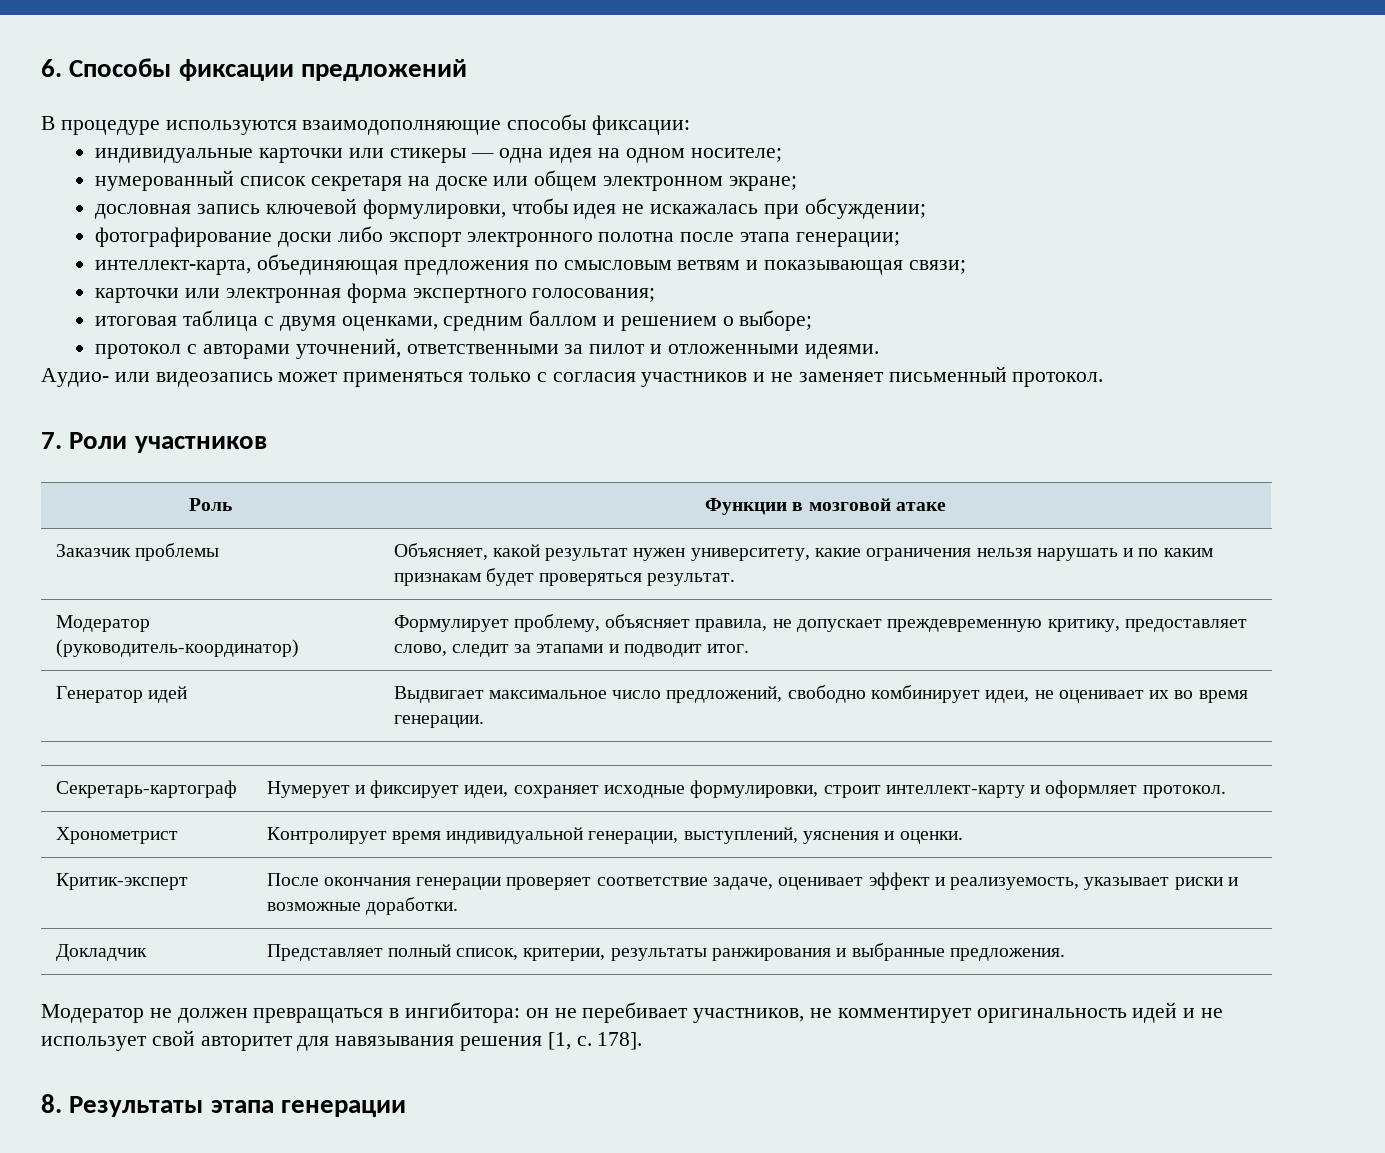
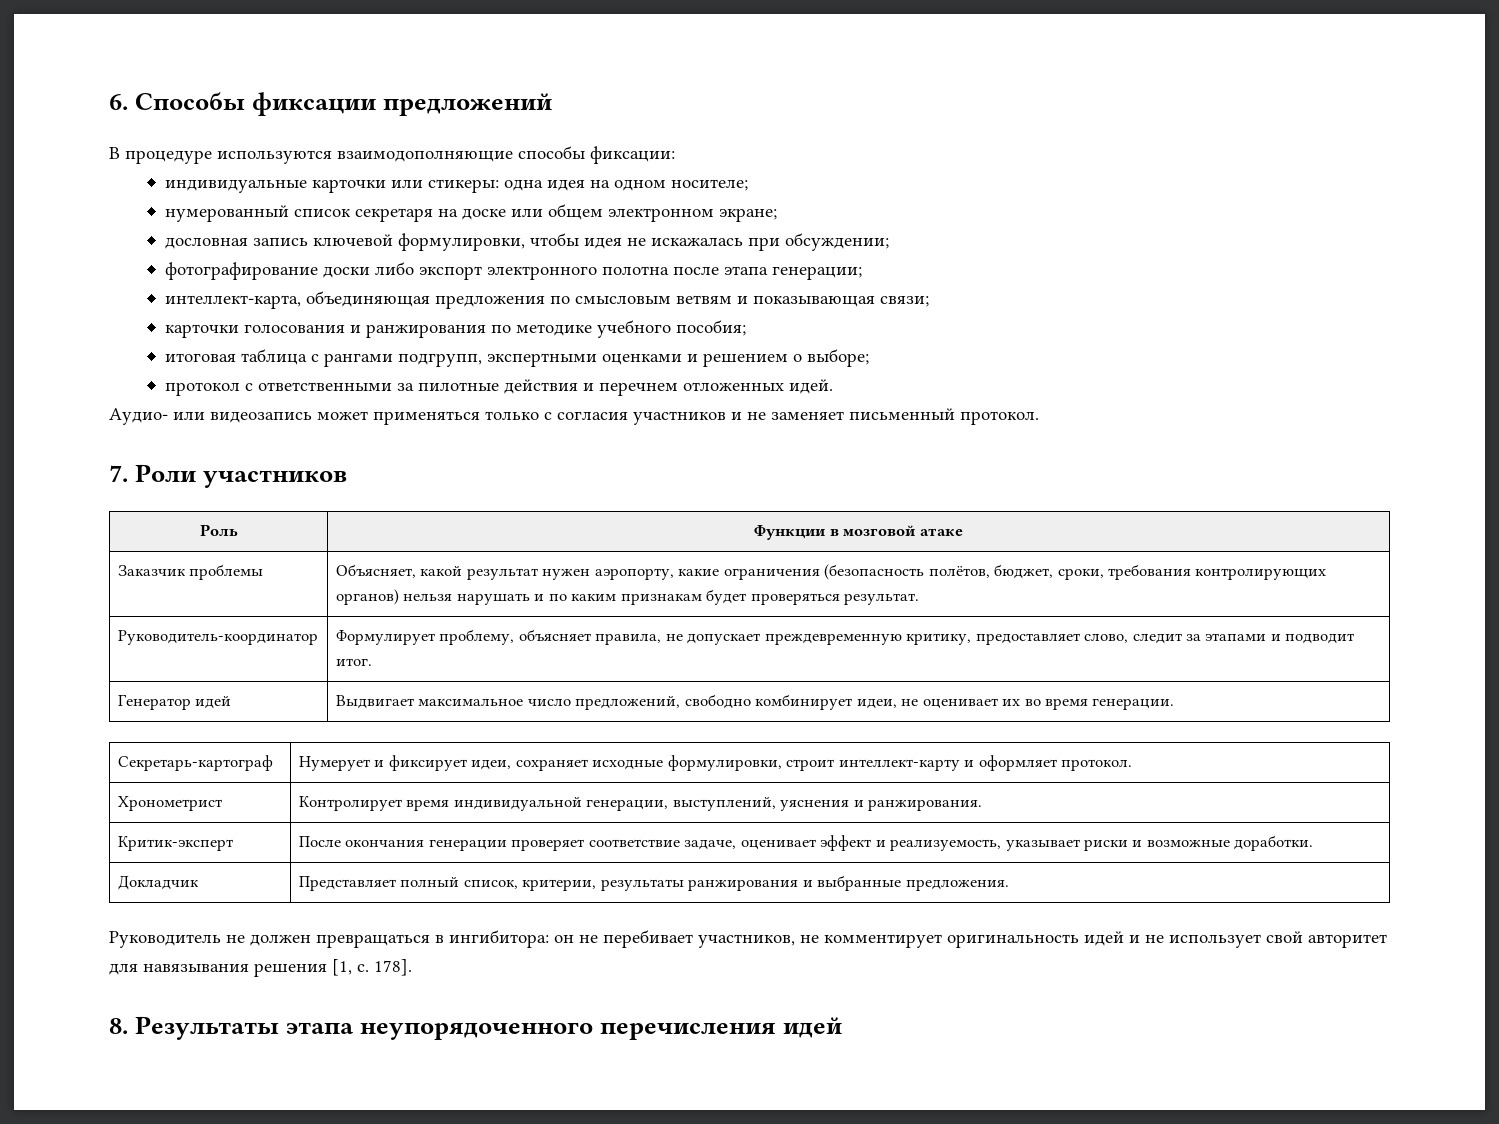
- индивидуальные карточки или стикеры — одна идея на одном носителе;
+ индивидуальные карточки или стикеры: одна идея на одном носителе;
- карточки или электронная форма экспертного голосования;
+ карточки голосования и ранжирования по методике учебного пособия;
- итоговая таблица с двумя оценками, средним баллом и решением о выборе;
+ итоговая таблица с рангами подгрупп, экспертными оценками и решением о выборе;
- протокол с авторами уточнений, ответственными за пилот и отложенными идеями.
+ протокол с ответственными за пилотные действия и перечнем отложенных идей.
- Заказчик проблемы | Объясняет, какой результат нужен университету, какие ограничения нельзя нарушать и по каким признакам будет проверяться результат.
+ Заказчик проблемы | Объясняет, какой результат нужен аэропорту, какие ограничения (безопасность полётов, бюджет, сроки, требования контролирующих органов) нельзя нарушать и по каким признакам будет проверяться результат.
- Модератор (руководитель-координатор) | Формулирует проблему, объясняет правила, не допускает преждевременную критику, предоставляет слово, следит за этапами и подводит итог.
+ Руководитель-координатор | Формулирует проблему, объясняет правила, не допускает преждевременную критику, предоставляет слово, следит за этапами и подводит итог.
- Хронометрист | Контролирует время индивидуальной генерации, выступлений, уяснения и оценки.
+ Хронометрист | Контролирует время индивидуальной генерации, выступлений, уяснения и ранжирования.
- Модератор не должен превращаться в ингибитора: он не перебивает участников, не комментирует оригинальность идей и не использует свой авторитет для навязывания решения [1, с.
+ Руководитель не должен превращаться в ингибитора: он не перебивает участников, не комментирует оригинальность идей и не использует свой авторитет для навязывания решения [1, с.
- 8. Результаты этапа генерации
+ 8. Результаты этапа неупорядоченного перечисления идей

